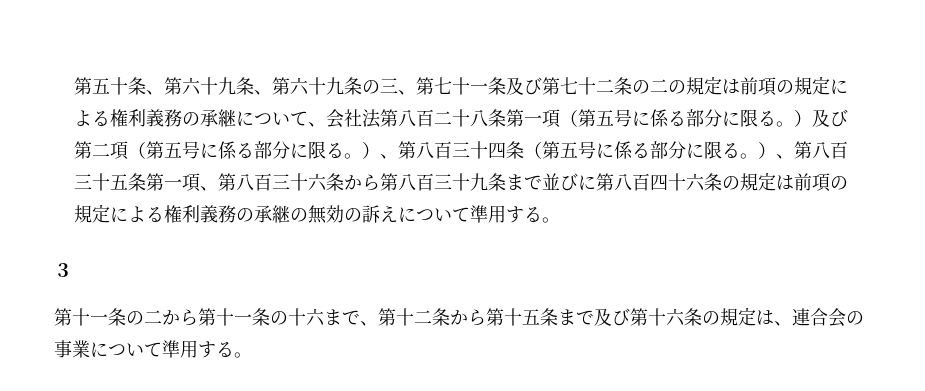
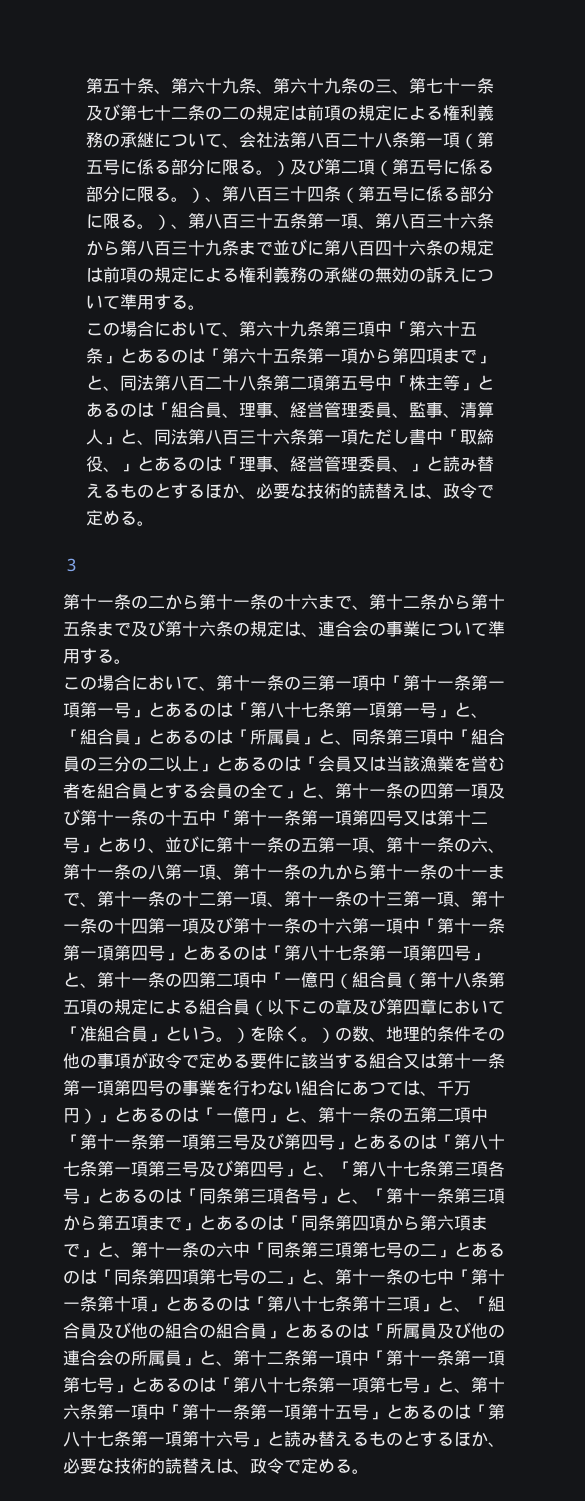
+ この場合において、第六十九条第三項中「第六十五条」とあるのは「第六十五条第一項から第四項まで」と、同法第八百二十八条第二項第五号中「株主等」とあるのは「組合員、理事、経営管理委員、監事、清算人」と、同法第八百三十六条第一項ただし書中「取締役、」とあるのは「理事、経営管理委員、」と読み替えるものとするほか、必要な技術的読替えは、政令で定める。
+ この場合において、第十一条の三第一項中「第十一条第一項第一号」とあるのは「第八十七条第一項第一号」と、「組合員」とあるのは「所属員」と、同条第三項中「組合員の三分の二以上」とあるのは「会員又は当該漁業を営む者を組合員とする会員の全て」と、第十一条の四第一項及び第十一条の十五中「第十一条第一項第四号又は第十二号」とあり、並びに第十一条の五第一項、第十一条の六、第十一条の八第一項、第十一条の九から第十一条の十一まで、第十一条の十二第一項、第十一条の十三第一項、第十一条の十四第一項及び第十一条の十六第一項中「第十一条第一項第四号」とあるのは「第八十七条第一項第四号」と、第十一条の四第二項中「一億円（組合員（第十八条第五項の規定による組合員（以下この章及び第四章において「准組合員」という。）を除く。）の数、地理的条件その他の事項が政令で定める要件に該当する組合又は第十一条第一項第四号の事業を行わない組合にあつては、千万円）」とあるのは「一億円」と、第十一条の五第二項中「第十一条第一項第三号及び第四号」とあるのは「第八十七条第一項第三号及び第四号」と、「第八十七条第三項各号」とあるのは「同条第三項各号」と、「第十一条第三項から第五項まで」とあるのは「同条第四項から第六項まで」と、第十一条の六中「同条第三項第七号の二」とあるのは「同条第四項第七号の二」と、第十一条の七中「第十一条第十項」とあるのは「第八十七条第十三項」と、「組合員及び他の組合の組合員」とあるのは「所属員及び他の連合会の所属員」と、第十二条第一項中「第十一条第一項第七号」とあるのは「第八十七条第一項第七号」と、第十六条第一項中「第十一条第一項第十五号」とあるのは「第八十七条第一項第十六号」と読み替えるものとするほか、必要な技術的読替えは、政令で定める。

